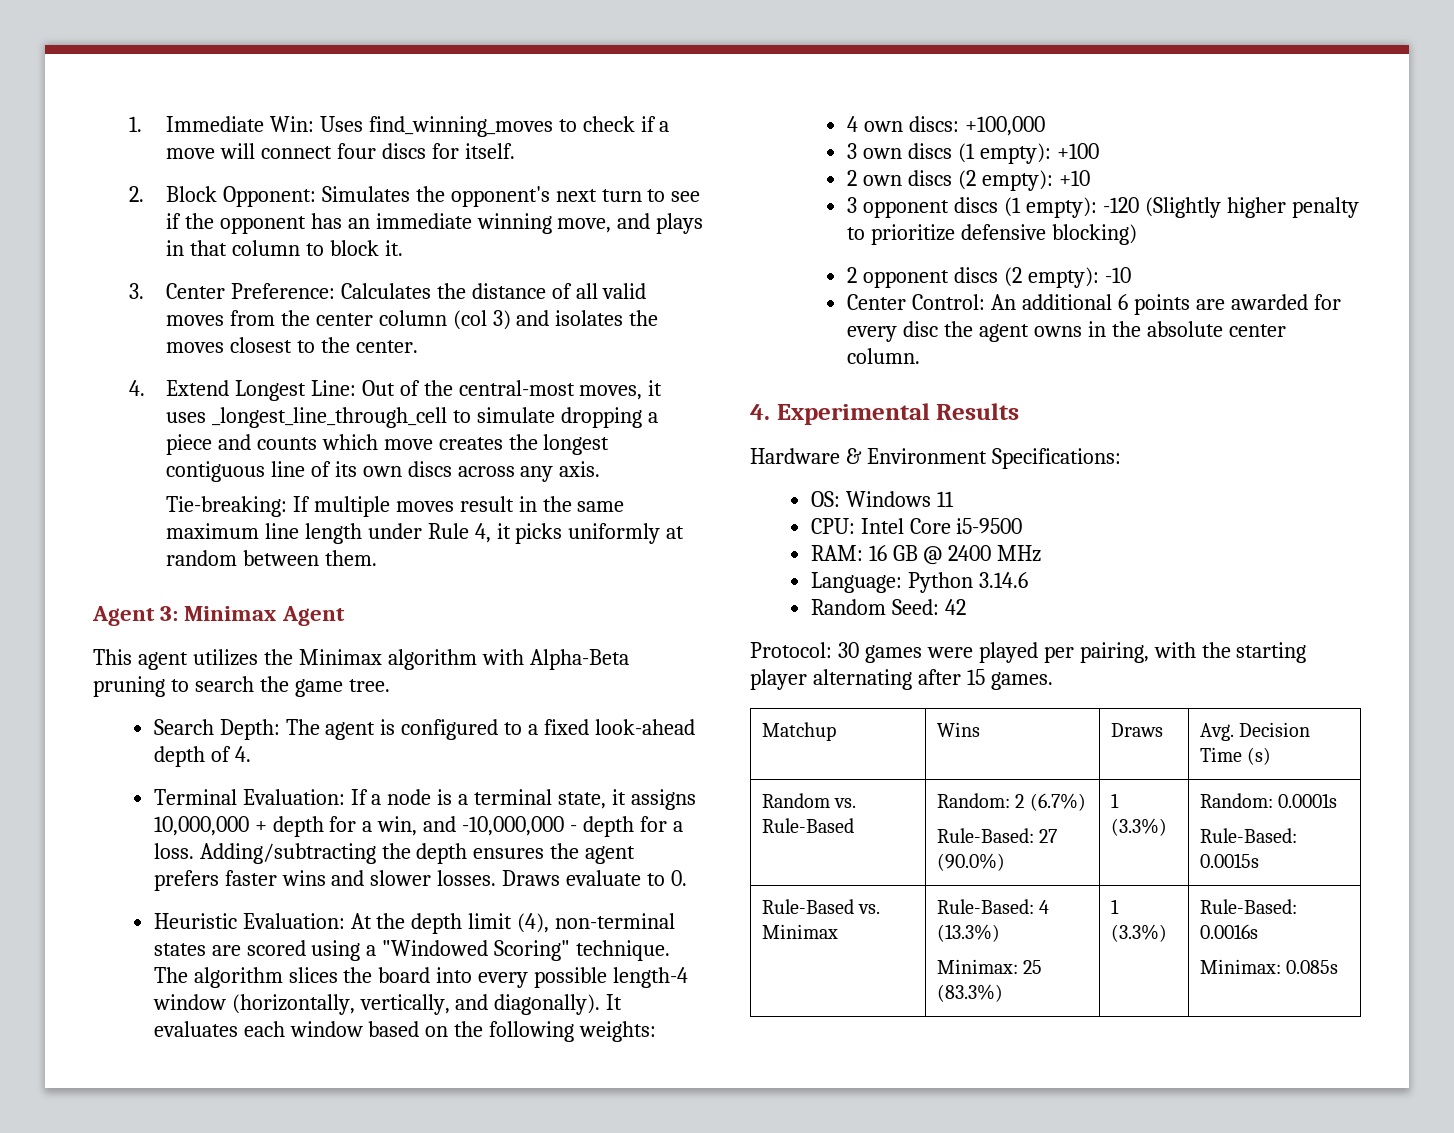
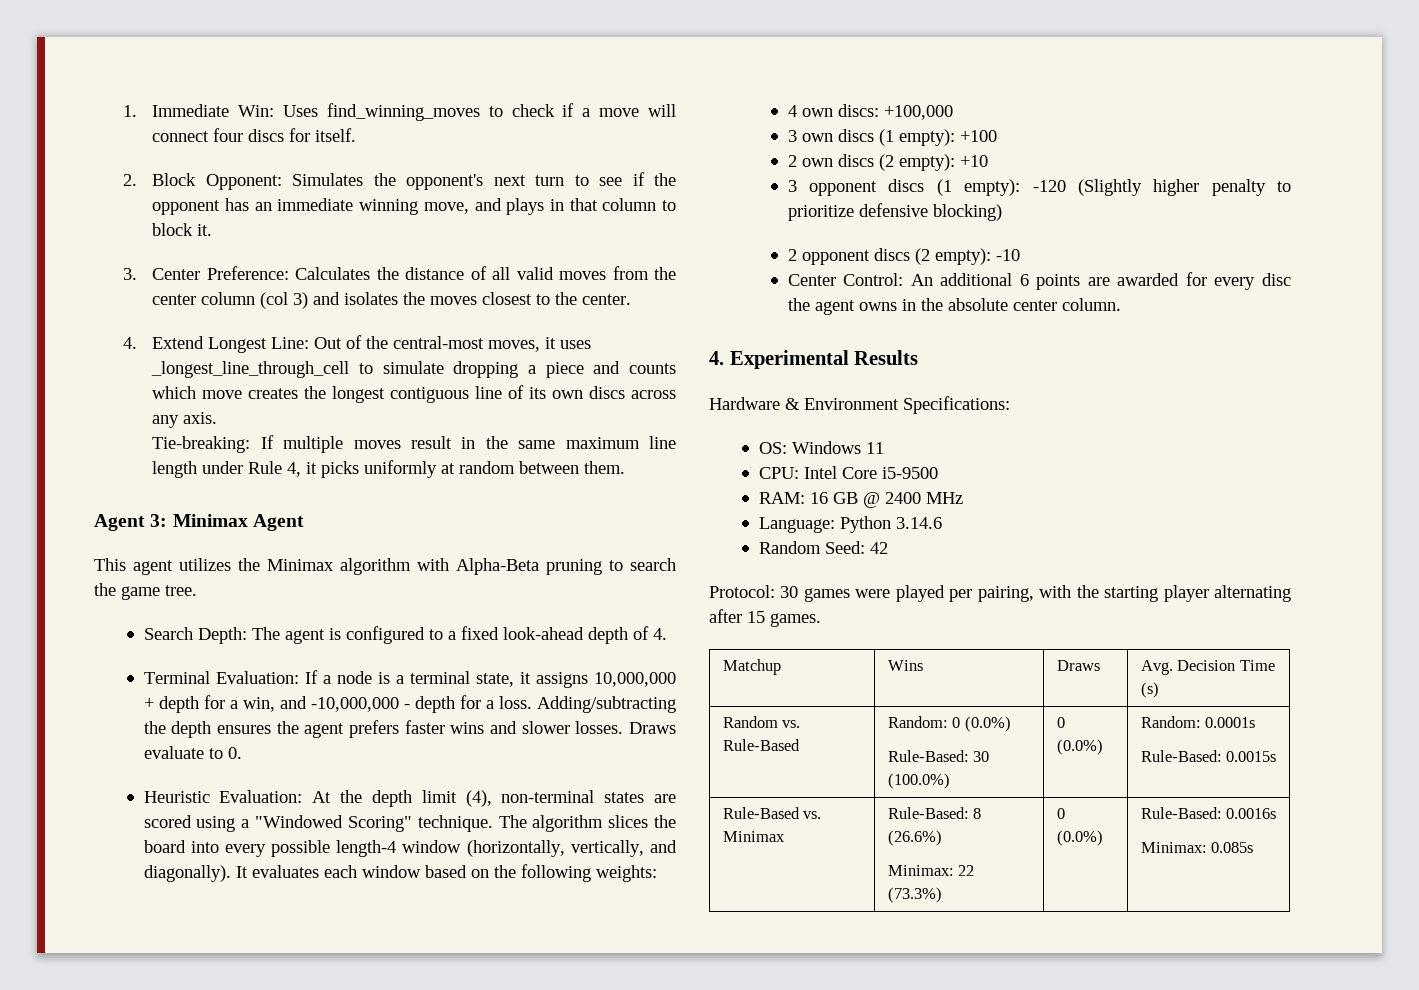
- Random vs. Rule-Based | Random: 2 (6.7%)
- Rule-Based: 27 (90.0%) | 1 (3.3%) | Random: 0.0001s
+ Random vs. Rule-Based | Random: 0 (0.0%)
+ Rule-Based: 30 (100.0%) | 0 (0.0%) | Random: 0.0001s
- Rule-Based vs. Minimax | Rule-Based: 4 (13.3%)
- Minimax: 25 (83.3%) | 1 (3.3%) | Rule-Based: 0.0016s
+ Rule-Based vs. Minimax | Rule-Based: 8 (26.6%)
+ Minimax: 22 (73.3%) | 0 (0.0%) | Rule-Based: 0.0016s

